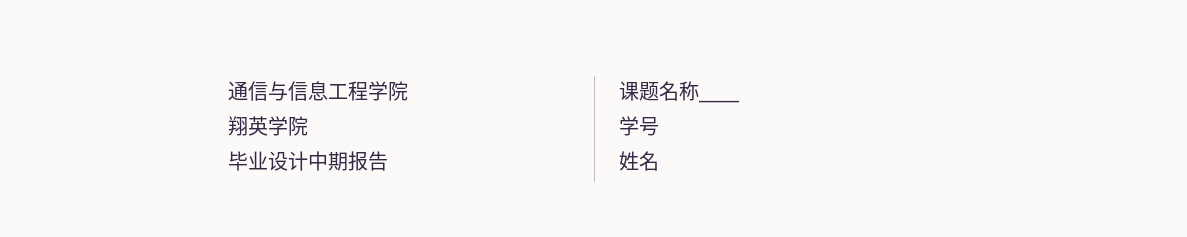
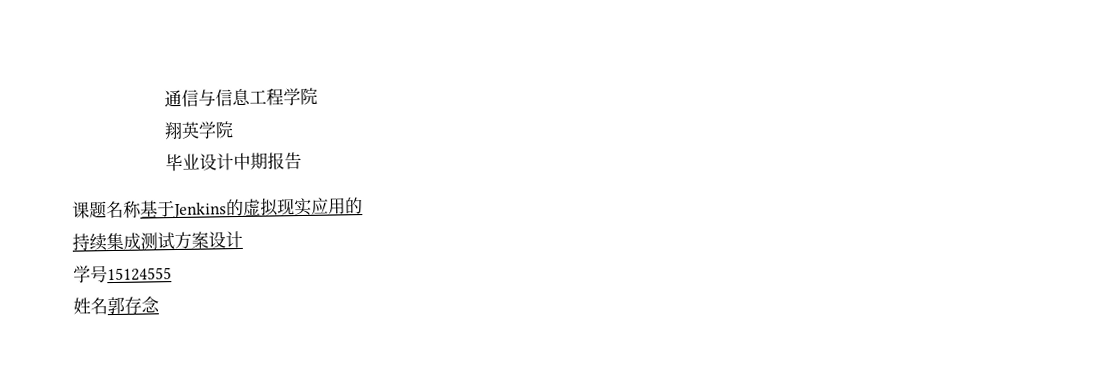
- 课题名称____
+ 课题名称基于Jenkins的虚拟现实应用的
+ 持续集成测试方案设计
- 学号
+ 学号15124555
- 姓名
+ 姓名郭存念

